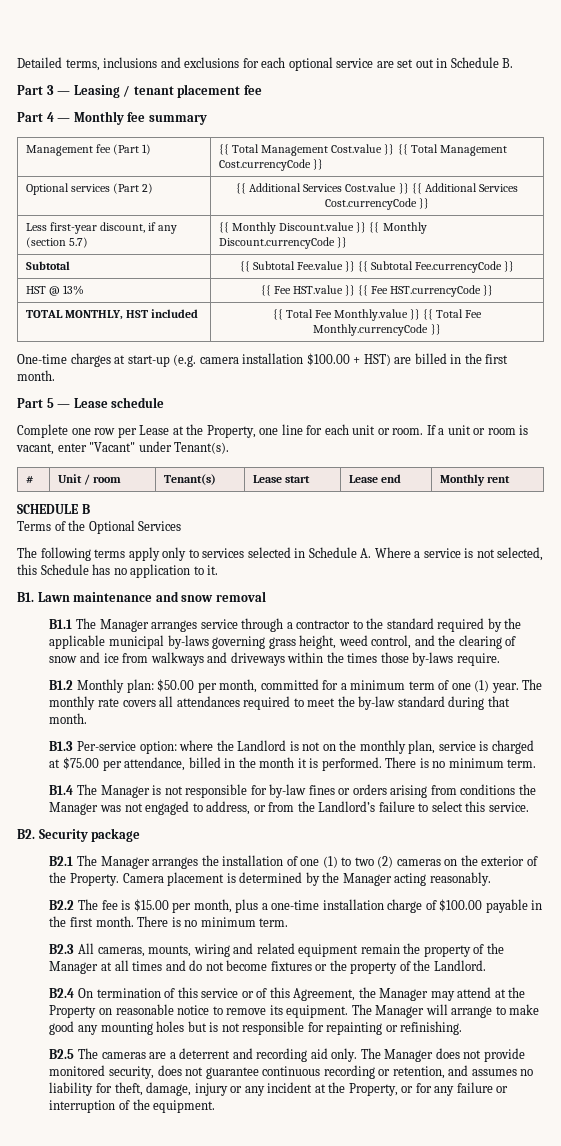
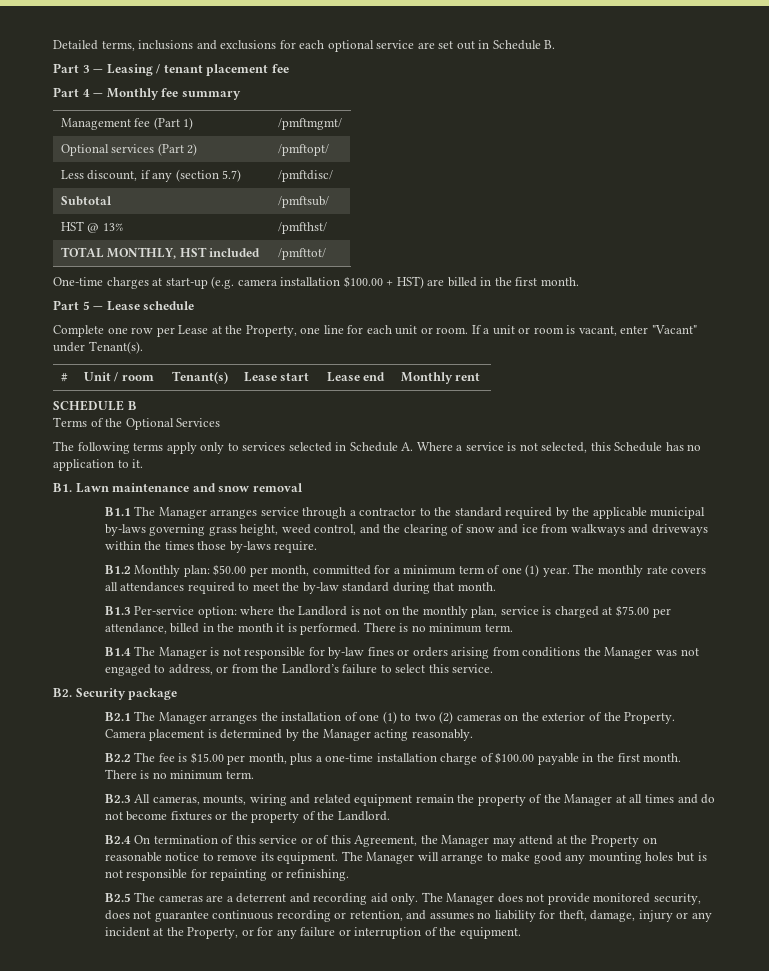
- Management fee (Part 1) | {{ Total Management Cost.value }} {{ Total Management Cost.currencyCode }}
- Optional services (Part 2) | {{ Additional Services Cost.value }} {{ Additional Services Cost.currencyCode }}
+ Management fee (Part 1) | /pmftmgmt/
+ Optional services (Part 2) | /pmftopt/
- Less first-year discount, if any (section 5.7) | {{ Monthly Discount.value }} {{ Monthly Discount.currencyCode }}
- Subtotal | {{ Subtotal Fee.value }} {{ Subtotal Fee.currencyCode }}
- HST @ 13% | {{ Fee HST.value }} {{ Fee HST.currencyCode }}
- TOTAL MONTHLY, HST included | {{ Total Fee Monthly.value }} {{ Total Fee Monthly.currencyCode }}
+ Less discount, if any (section 5.7) | /pmftdisc/
+ Subtotal | /pmftsub/
+ HST @ 13% | /pmfthst/
+ TOTAL MONTHLY, HST included | /pmfttot/

